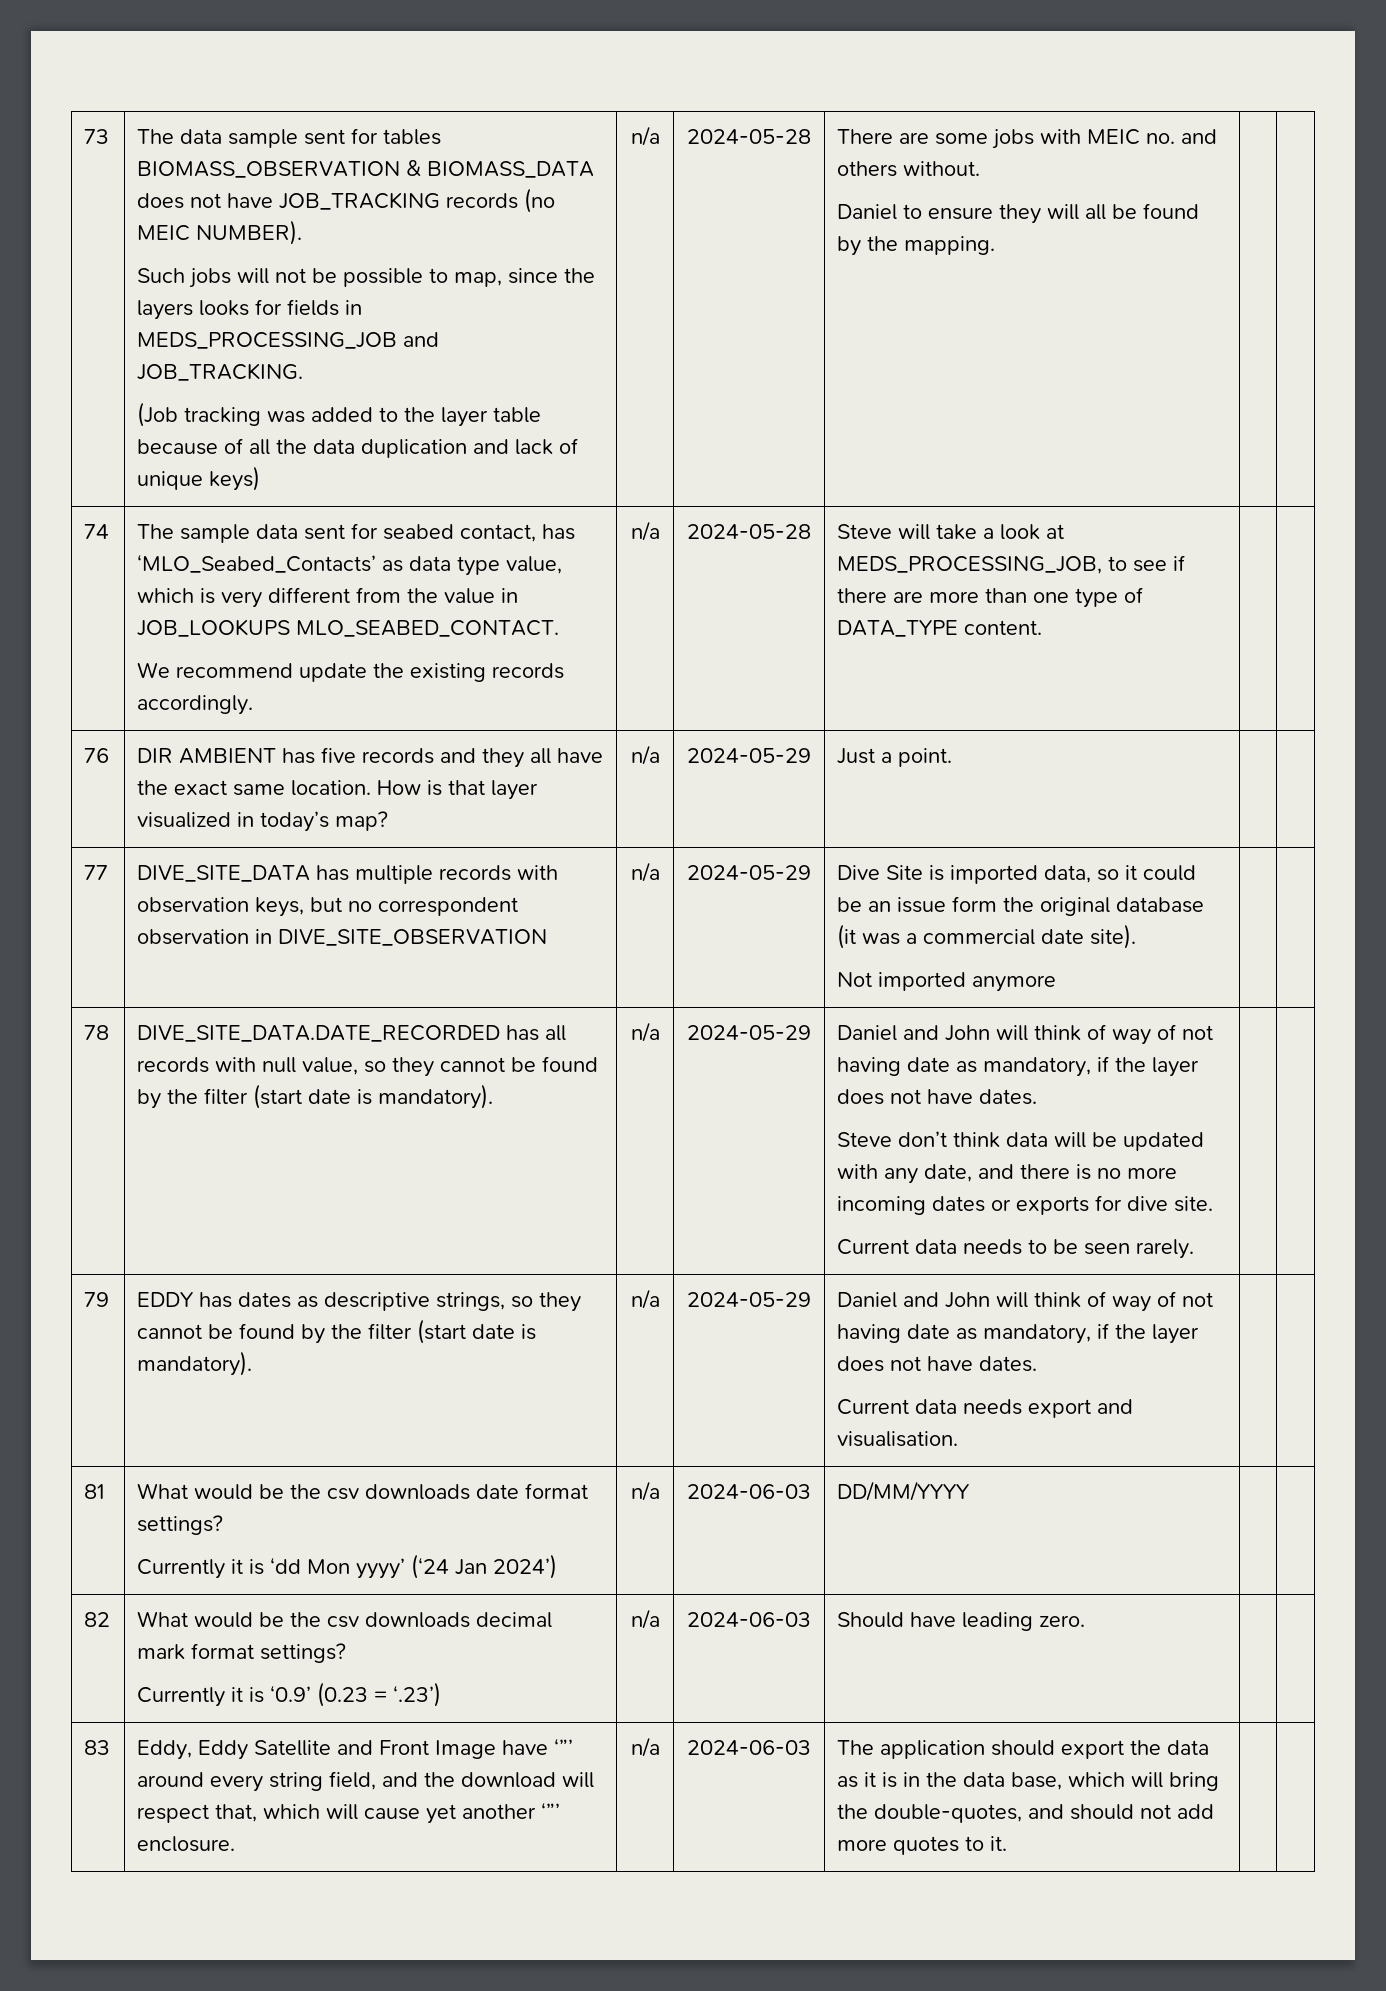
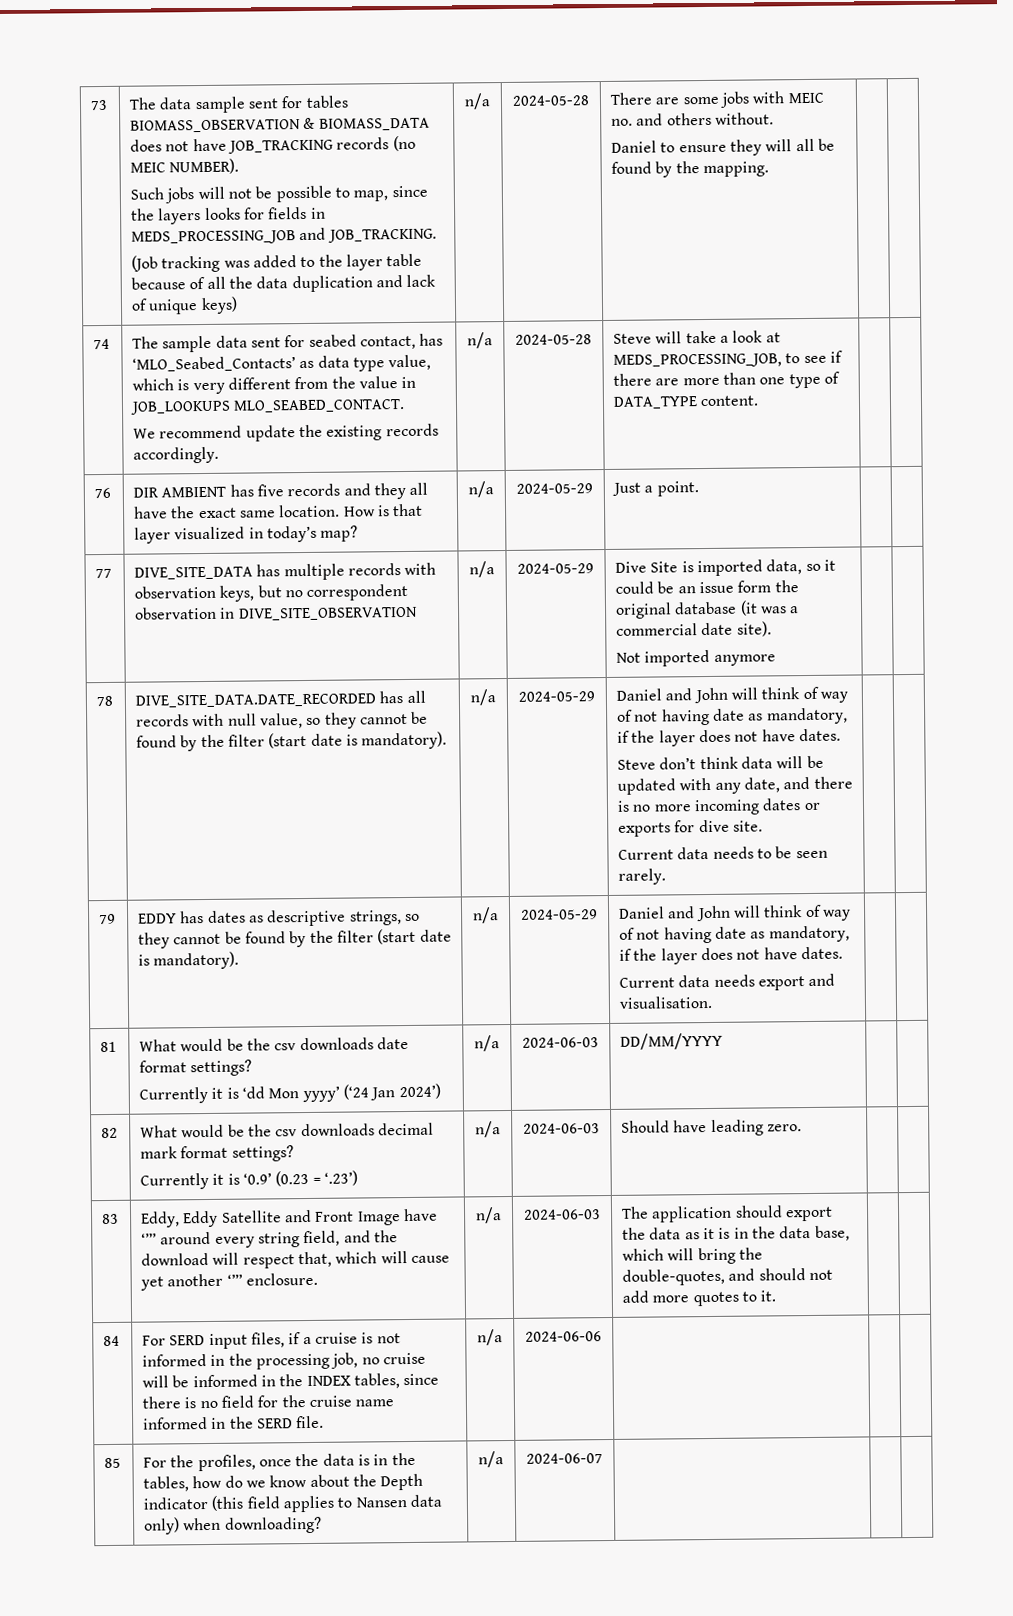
+ 84 | For SERD input files, if a cruise is not informed in the processing job, no cruise will be informed in the INDEX tables, since there is no field for the cruise name informed in the SERD file. | n/a | 2024-06-06 | | |
+ 85 | For the profiles, once the data is in the tables, how do we know about the Depth indicator (this field applies to Nansen data only) when downloading? | n/a | 2024-06-07 | | |

